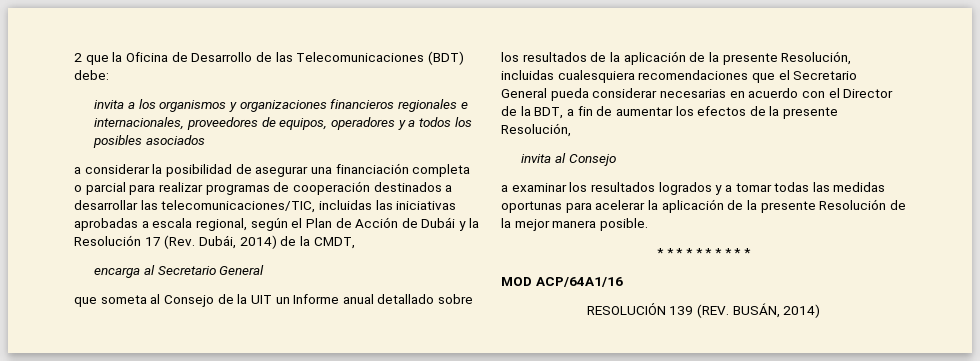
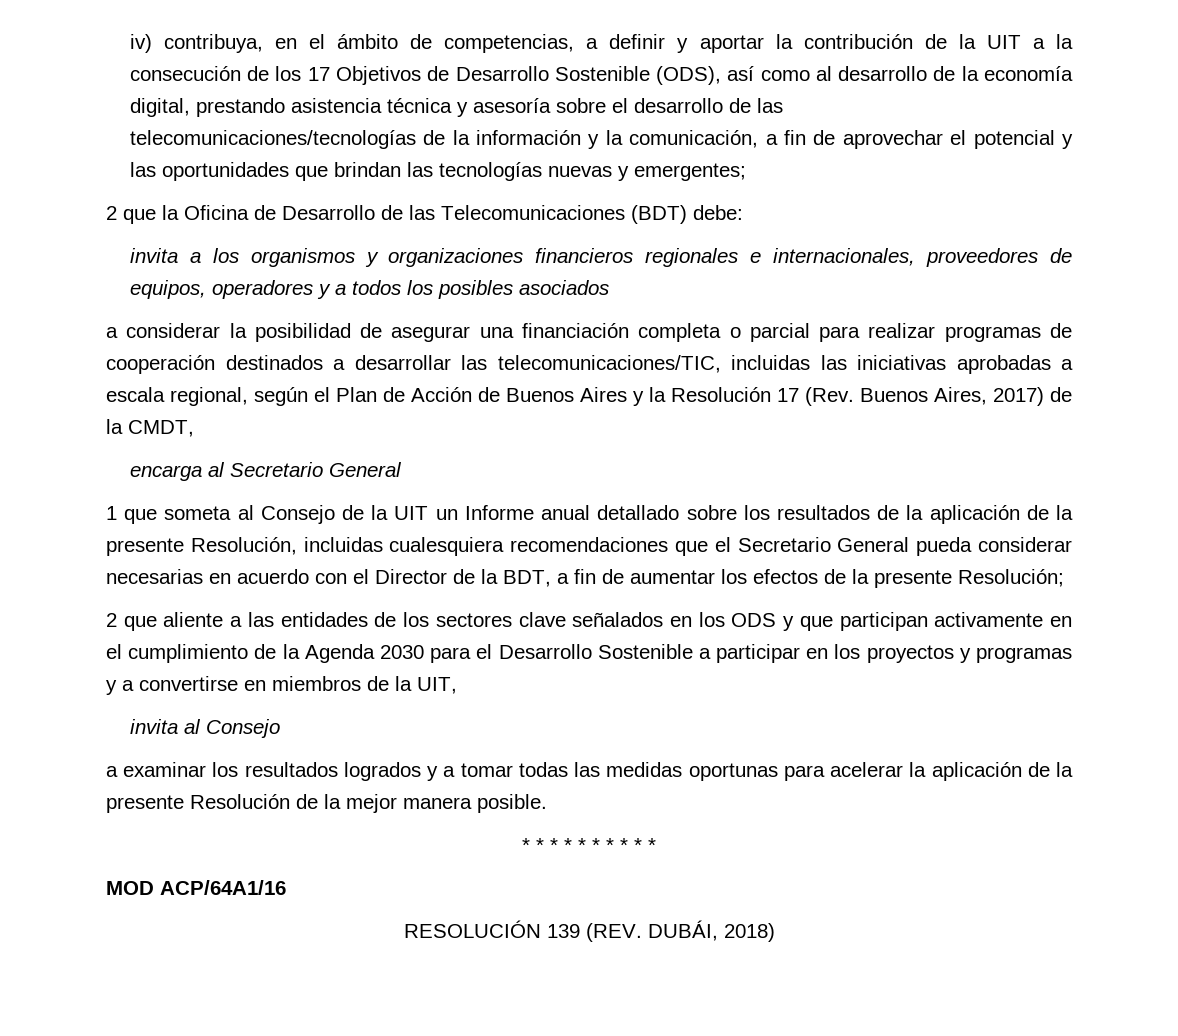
+ iv) contribuya, en el ámbito de competencias, a definir y aportar la contribución de la UIT a la consecución de los 17 Objetivos de Desarrollo Sostenible (ODS), así como al desarrollo de la economía digital, prestando asistencia técnica y asesoría sobre el desarrollo de las telecomunicaciones/tecnologías de la información y la comunicación, a fin de aprovechar el potencial y las oportunidades que brindan las tecnologías nuevas y emergentes;
- a considerar la posibilidad de asegurar una financiación completa o parcial para realizar programas de cooperación destinados a desarrollar las telecomunicaciones/TIC, incluidas las iniciativas aprobadas a escala regional, según el Plan de Acción de Dubái y la Resolución 17 (Rev. Dubái, 2014) de la CMDT,
+ a considerar la posibilidad de asegurar una financiación completa o parcial para realizar programas de cooperación destinados a desarrollar las telecomunicaciones/TIC, incluidas las iniciativas aprobadas a escala regional, según el Plan de Acción de Buenos Aires y la Resolución 17 (Rev. Buenos Aires, 2017) de la CMDT,
- que someta al Consejo de la UIT un Informe anual detallado sobre los resultados de la aplicación de la presente Resolución, incluidas cualesquiera recomendaciones que el Secretario General pueda considerar necesarias en acuerdo con el Director de la BDT, a fin de aumentar los efectos de la presente Resolución,
+ 1 que someta al Consejo de la UIT un Informe anual detallado sobre los resultados de la aplicación de la presente Resolución, incluidas cualesquiera recomendaciones que el Secretario General pueda considerar necesarias en acuerdo con el Director de la BDT, a fin de aumentar los efectos de la presente Resolución;
+ 2 que aliente a las entidades de los sectores clave señalados en los ODS y que participan activamente en el cumplimiento de la Agenda 2030 para el Desarrollo Sostenible a participar en los proyectos y programas y a convertirse en miembros de la UIT,
- RESOLUCIÓN 139 (REV. BUSÁN, 2014)
+ RESOLUCIÓN 139 (REV. DUBÁI, 2018)

